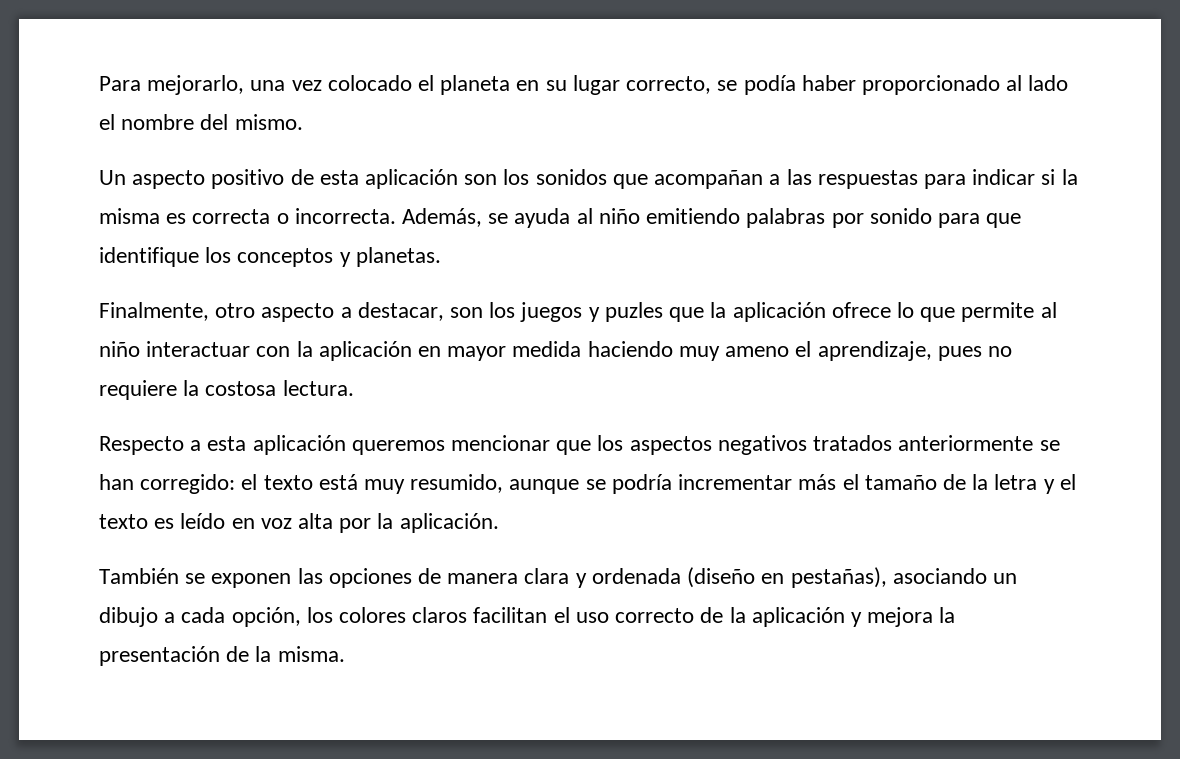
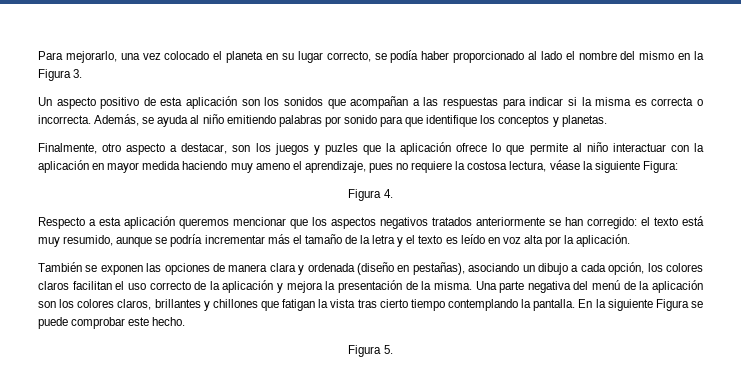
- Para mejorarlo, una vez colocado el planeta en su lugar correcto, se podía haber proporcionado al lado el nombre del mismo.
+ Para mejorarlo, una vez colocado el planeta en su lugar correcto, se podía haber proporcionado al lado el nombre del mismo en la Figura 3.
- Finalmente, otro aspecto a destacar, son los juegos y puzles que la aplicación ofrece lo que permite al niño interactuar con la aplicación en mayor medida haciendo muy ameno el aprendizaje, pues no requiere la costosa lectura.
+ Finalmente, otro aspecto a destacar, son los juegos y puzles que la aplicación ofrece lo que permite al niño interactuar con la aplicación en mayor medida haciendo muy ameno el aprendizaje, pues no requiere la costosa lectura, véase la siguiente Figura:
+ Figura 4.
+ Una parte negativa del menú de la aplicación son los colores claros, brillantes y chillones que fatigan la vista tras cierto tiempo contemplando la pantalla. En la siguiente Figura se puede comprobar este hecho.
+ Figura 5.

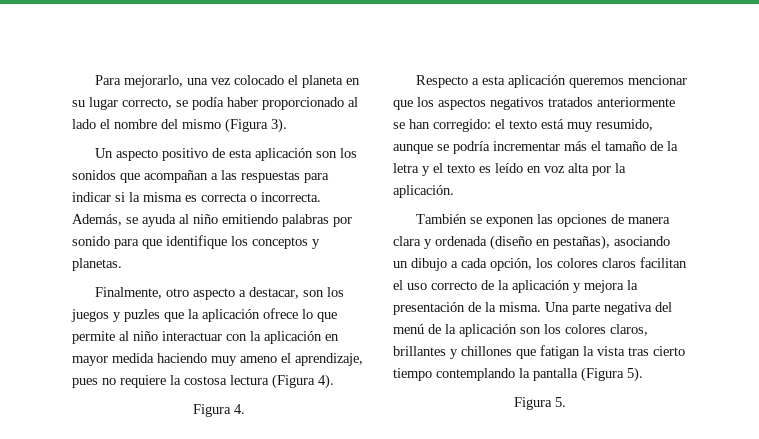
- Para mejorarlo, una vez colocado el planeta en su lugar correcto, se podía haber proporcionado al lado el nombre del mismo en la Figura 3.
+ Para mejorarlo, una vez colocado el planeta en su lugar correcto, se podía haber proporcionado al lado el nombre del mismo (Figura 3).
- Finalmente, otro aspecto a destacar, son los juegos y puzles que la aplicación ofrece lo que permite al niño interactuar con la aplicación en mayor medida haciendo muy ameno el aprendizaje, pues no requiere la costosa lectura, véase la siguiente Figura:
+ Finalmente, otro aspecto a destacar, son los juegos y puzles que la aplicación ofrece lo que permite al niño interactuar con la aplicación en mayor medida haciendo muy ameno el aprendizaje, pues no requiere la costosa lectura (Figura 4).
- Una parte negativa del menú de la aplicación son los colores claros, brillantes y chillones que fatigan la vista tras cierto tiempo contemplando la pantalla. En la siguiente Figura se puede comprobar este hecho.
+ Una parte negativa del menú de la aplicación son los colores claros, brillantes y chillones que fatigan la vista tras cierto tiempo contemplando la pantalla (Figura 5).

